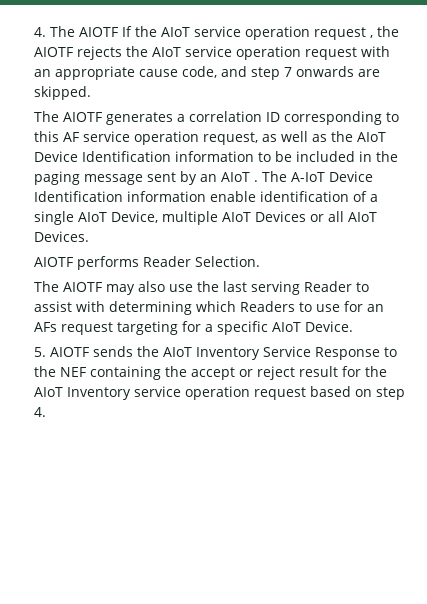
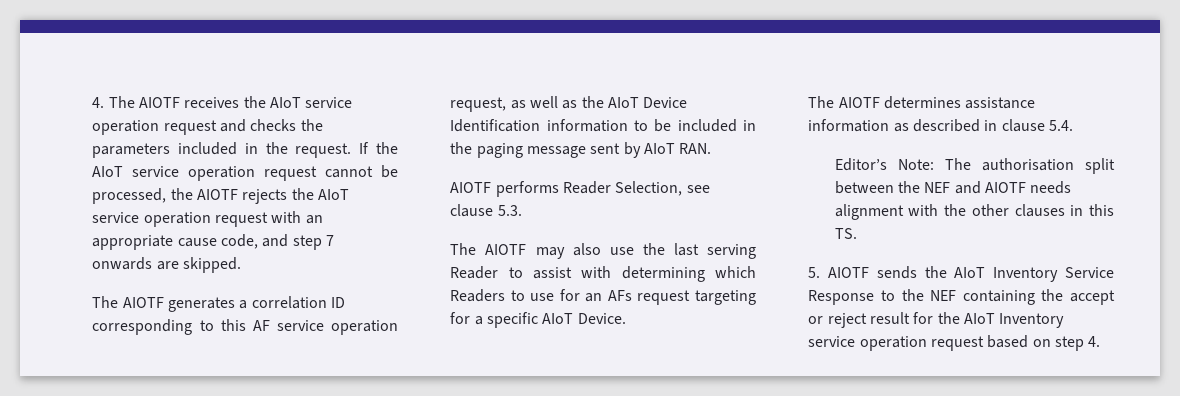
- 4. The AIOTF If the AIoT service operation request , the AIOTF rejects the AIoT service operation request with an appropriate cause code, and step 7 onwards are skipped.
+ 4. The AIOTF receives the AIoT service operation request and checks the parameters included in the request. If the AIoT service operation request cannot be processed, the AIOTF rejects the AIoT service operation request with an appropriate cause code, and step 7 onwards are skipped.
- The AIOTF generates a correlation ID corresponding to this AF service operation request, as well as the AIoT Device Identification information to be included in the paging message sent by an AIoT . The A-IoT Device Identification information enable identification of a single AIoT Device, multiple AIoT Devices or all AIoT Devices.
+ The AIOTF generates a correlation ID corresponding to this AF service operation request, as well as the AIoT Device Identification information to be included in the paging message sent by AIoT RAN.
- AIOTF performs Reader Selection.
+ AIOTF performs Reader Selection, see clause 5.3.
+ The AIOTF determines assistance information as described in clause 5.4.
+ Editor’s Note: The authorisation split between the NEF and AIOTF needs alignment with the other clauses in this TS.

